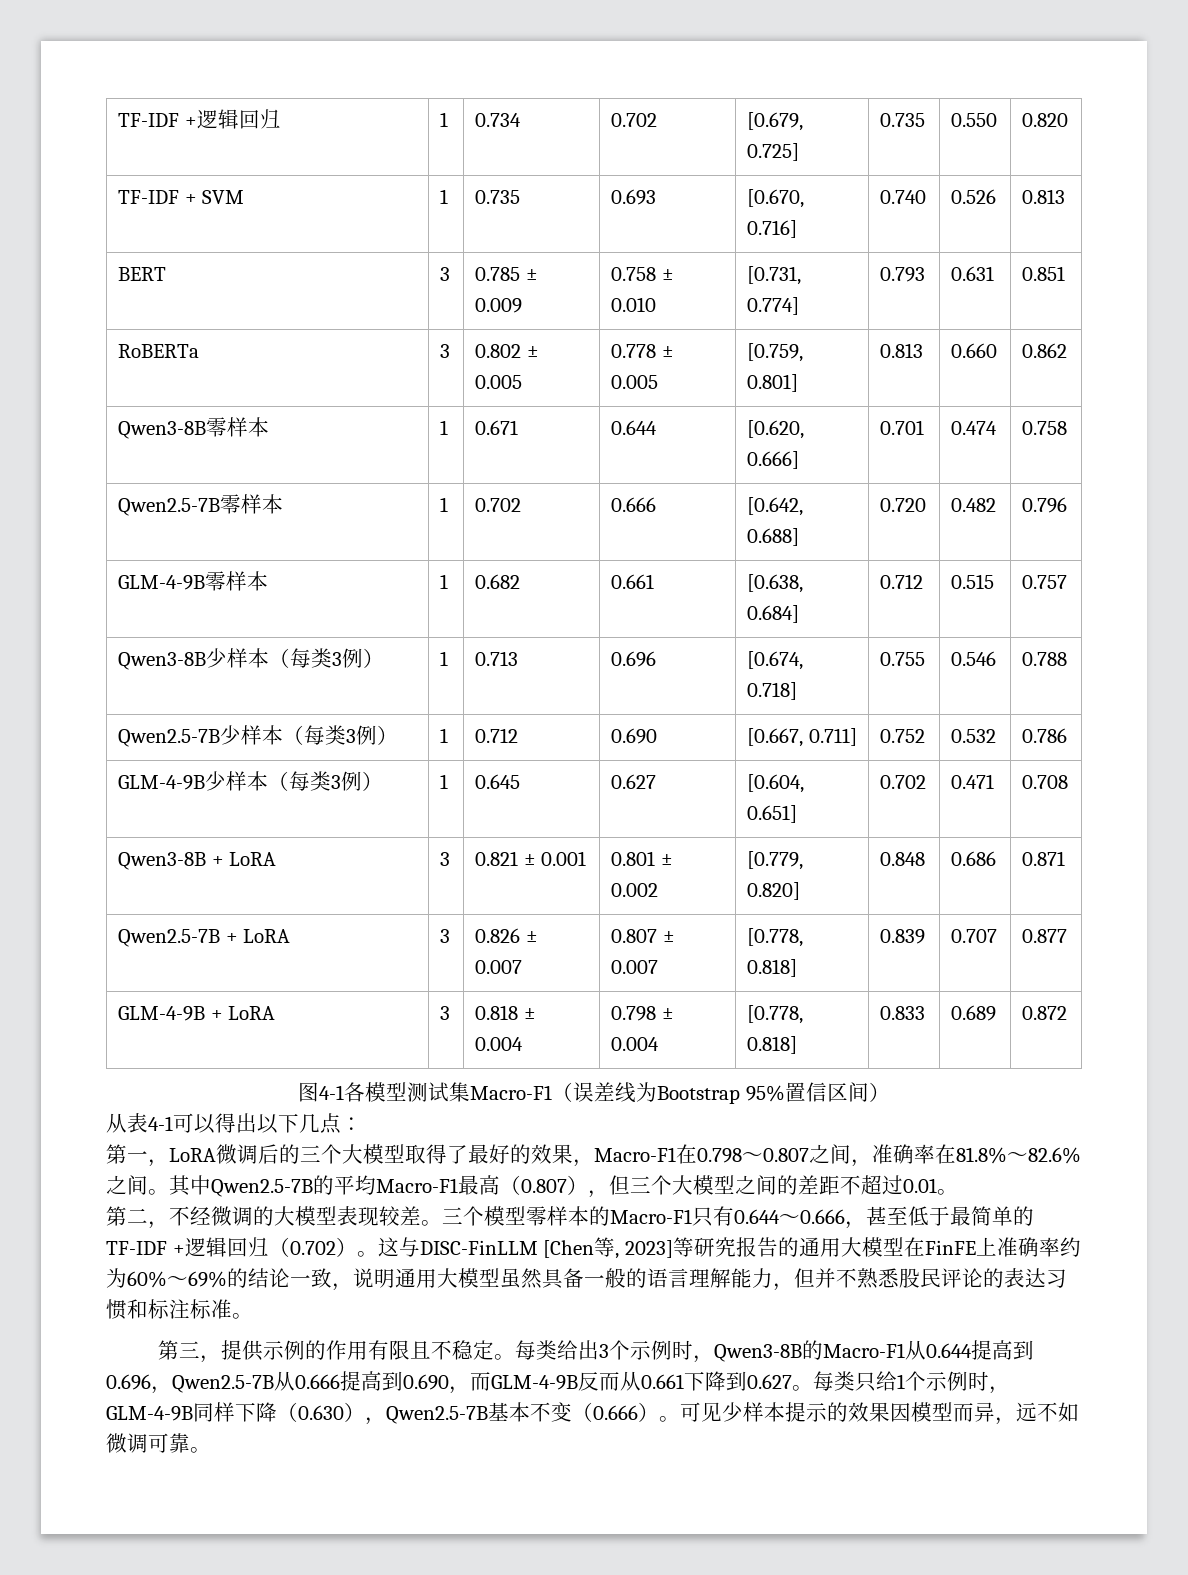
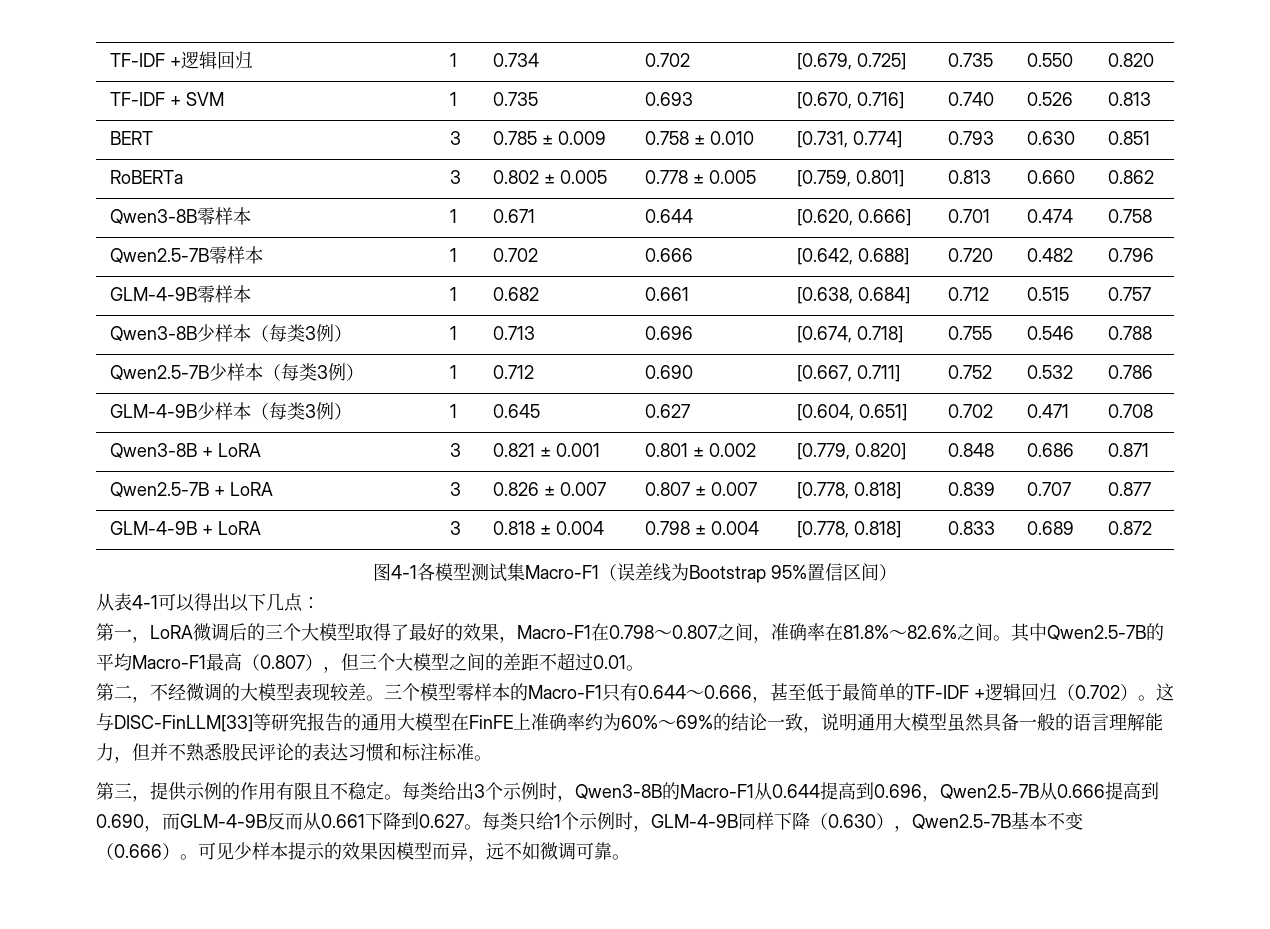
- BERT | 3 | 0.785 ± 0.009 | 0.758 ± 0.010 | [0.731, 0.774] | 0.793 | 0.631 | 0.851
+ BERT | 3 | 0.785 ± 0.009 | 0.758 ± 0.010 | [0.731, 0.774] | 0.793 | 0.630 | 0.851
- 这与DISC-FinLLM [Chen等, 2023]等研究报告的通用大模型在FinFE上准确率约为60%～69%的结论一致，说明通用大模型虽然具备一般的语言理解能力，但并不熟悉股民评论的表达习惯和标注标准。
+ 这与DISC-FinLLM[33]等研究报告的通用大模型在FinFE上准确率约为60%～69%的结论一致，说明通用大模型虽然具备一般的语言理解能力，但并不熟悉股民评论的表达习惯和标注标准。

